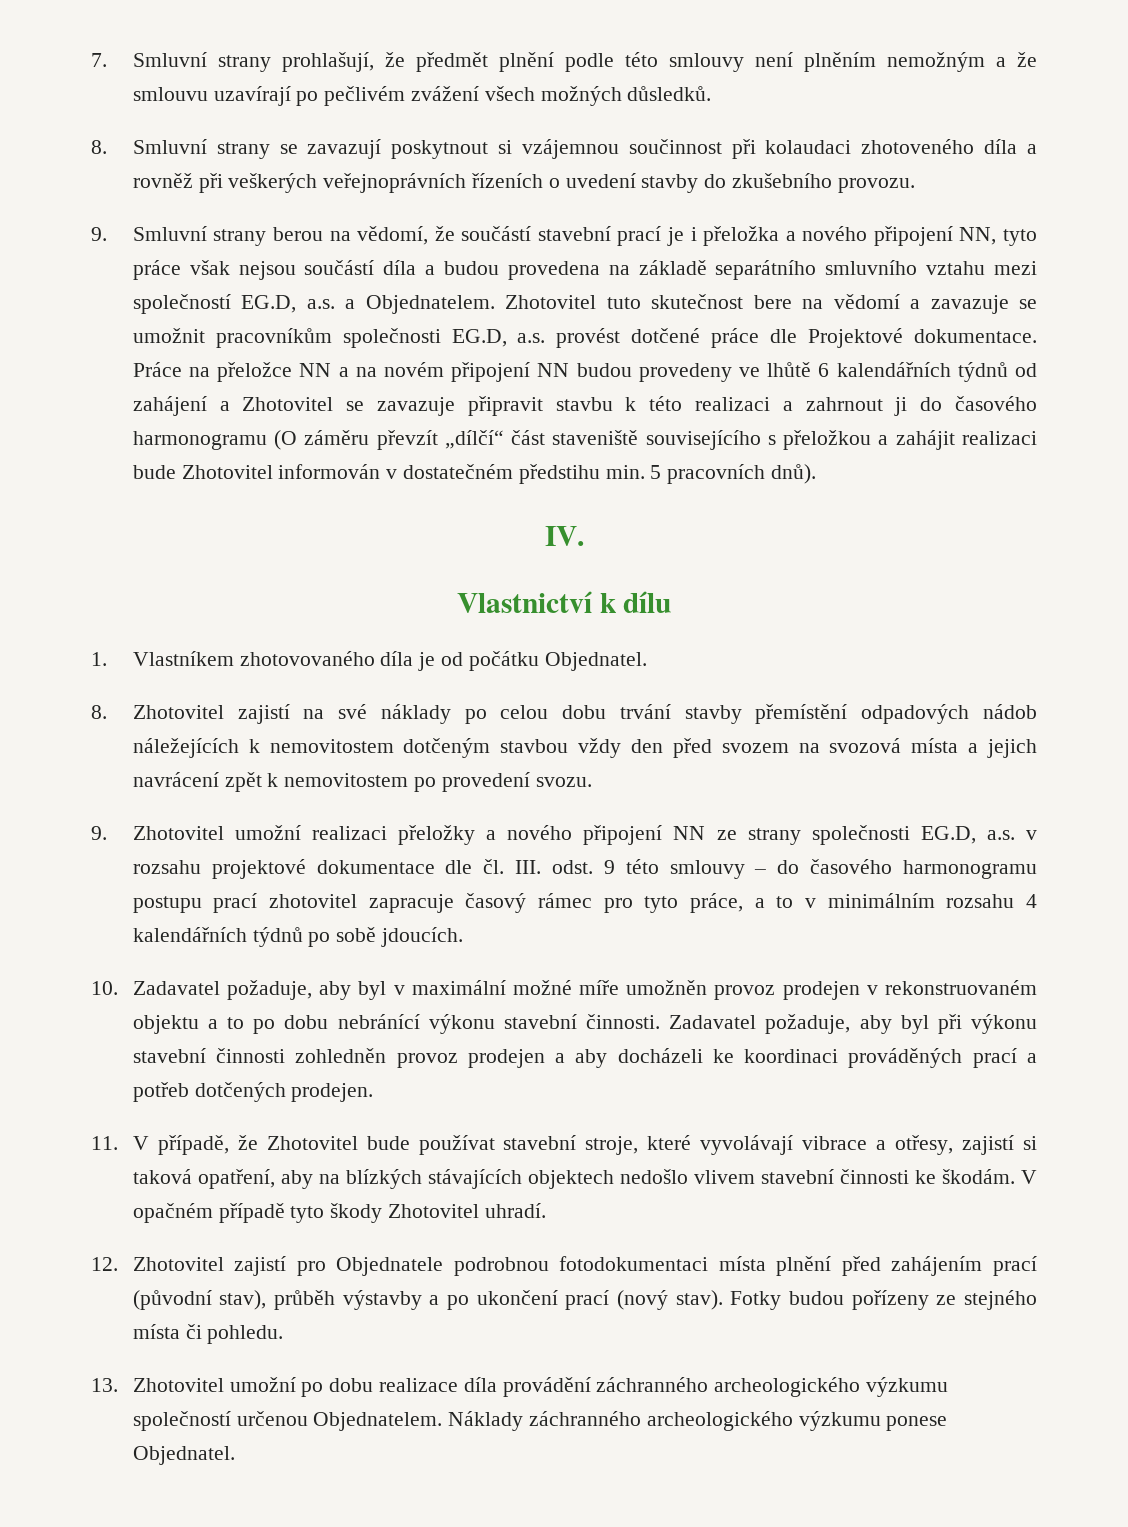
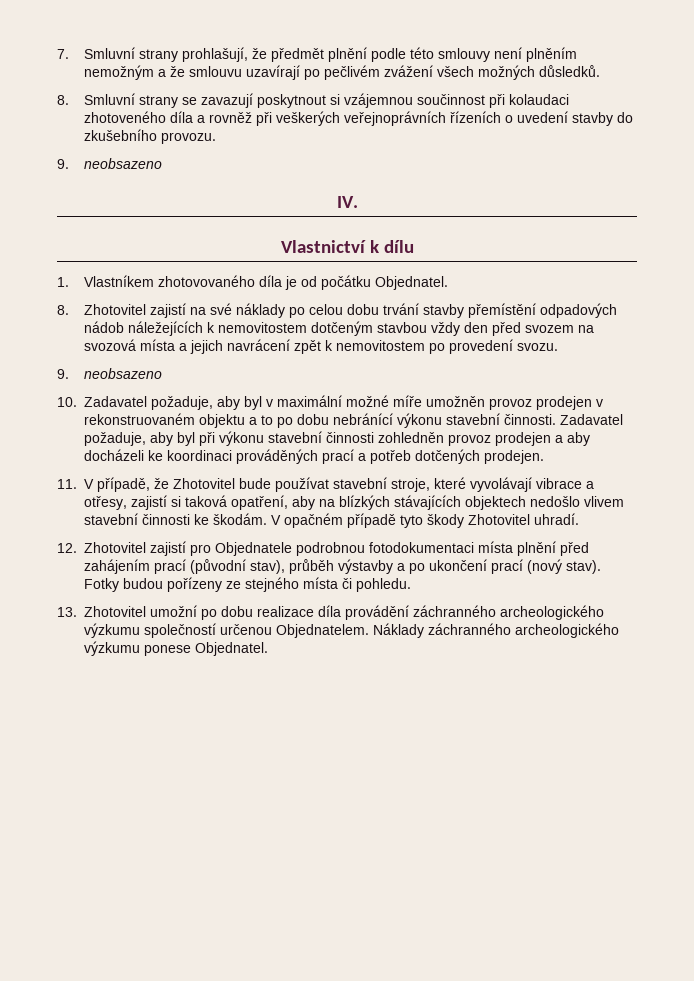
  8. Smluvní strany se zavazují poskytnout si vzájemnou součinnost při kolaudaci zhotoveného díla a rovněž při veškerých veřejnoprávních řízeních o uvedení stavby do zkušebního provozu.
- 9. Smluvní strany berou na vědomí, že součástí stavební prací je i přeložka a nového připojení NN, tyto práce však nejsou součástí díla a budou provedena na základě separátního smluvního vztahu mezi společností EG.D, a.s. a Objednatelem. Zhotovitel tuto skutečnost bere na vědomí a zavazuje se umožnit pracovníkům společnosti EG.D, a.s. provést dotčené práce dle Projektové dokumentace. Práce na přeložce NN a na novém připojení NN budou provedeny ve lhůtě 6 kalendářních týdnů od zahájení a Zhotovitel se zavazuje připravit stavbu k této realizaci a zahrnout ji do časového harmonogramu (O záměru převzít „dílčí“ část staveniště souvisejícího s přeložkou a zahájit realizaci bude Zhotovitel informován v dostatečném předstihu min. 5 pracovních dnů).
+ 9. neobsazeno
  8. Zhotovitel zajistí na své náklady po celou dobu trvání stavby přemístění odpadových nádob náležejících k nemovitostem dotčeným stavbou vždy den před svozem na svozová místa a jejich navrácení zpět k nemovitostem po provedení svozu.
- 9. Zhotovitel umožní realizaci přeložky a nového připojení NN ze strany společnosti EG.D, a.s. v rozsahu projektové dokumentace dle čl. III. odst. 9 této smlouvy – do časového harmonogramu postupu prací zhotovitel zapracuje časový rámec pro tyto práce, a to v minimálním rozsahu 4 kalendářních týdnů po sobě jdoucích.
+ 9. neobsazeno

